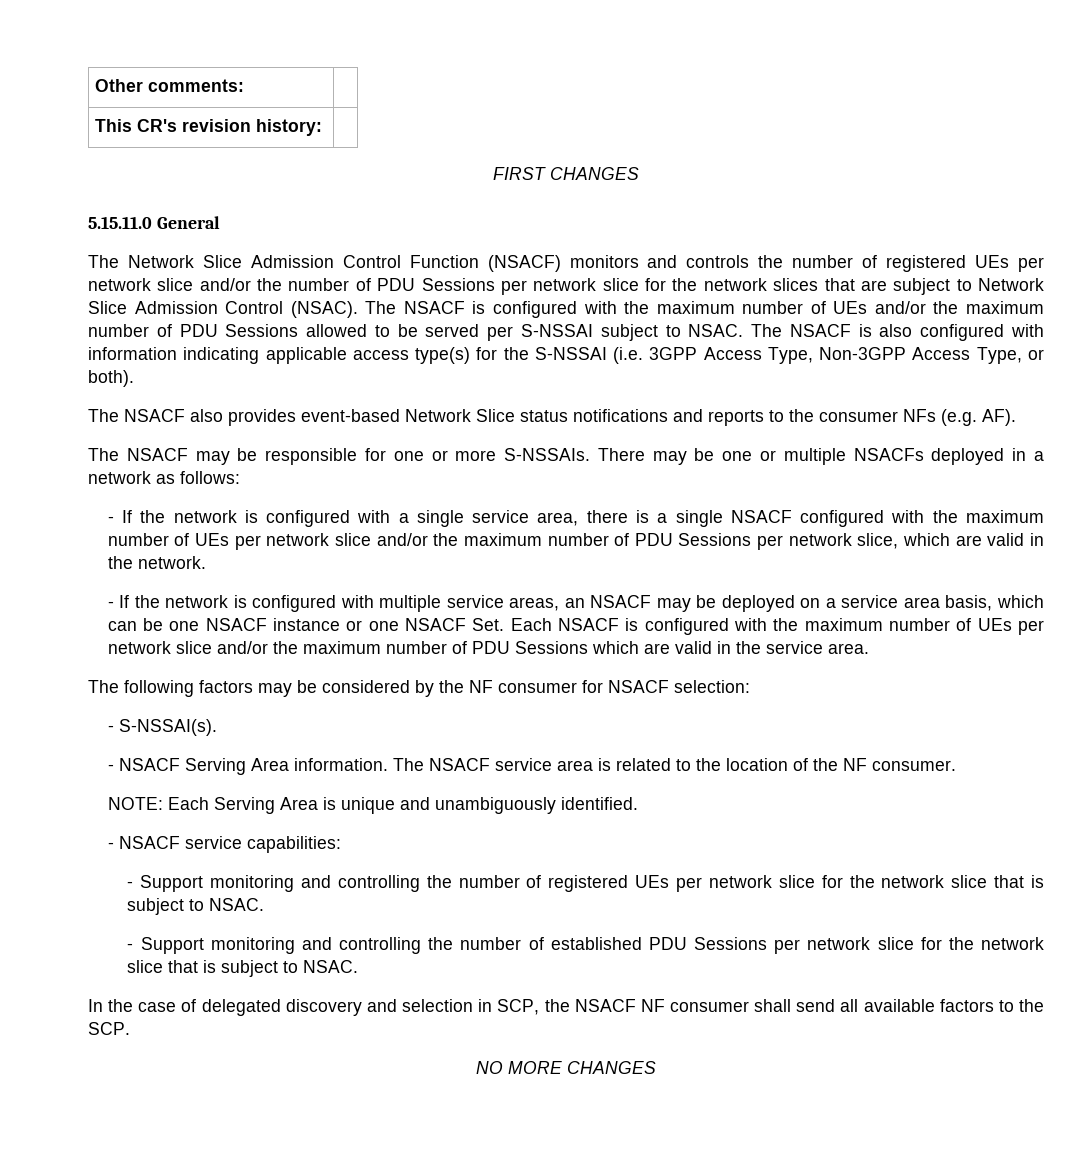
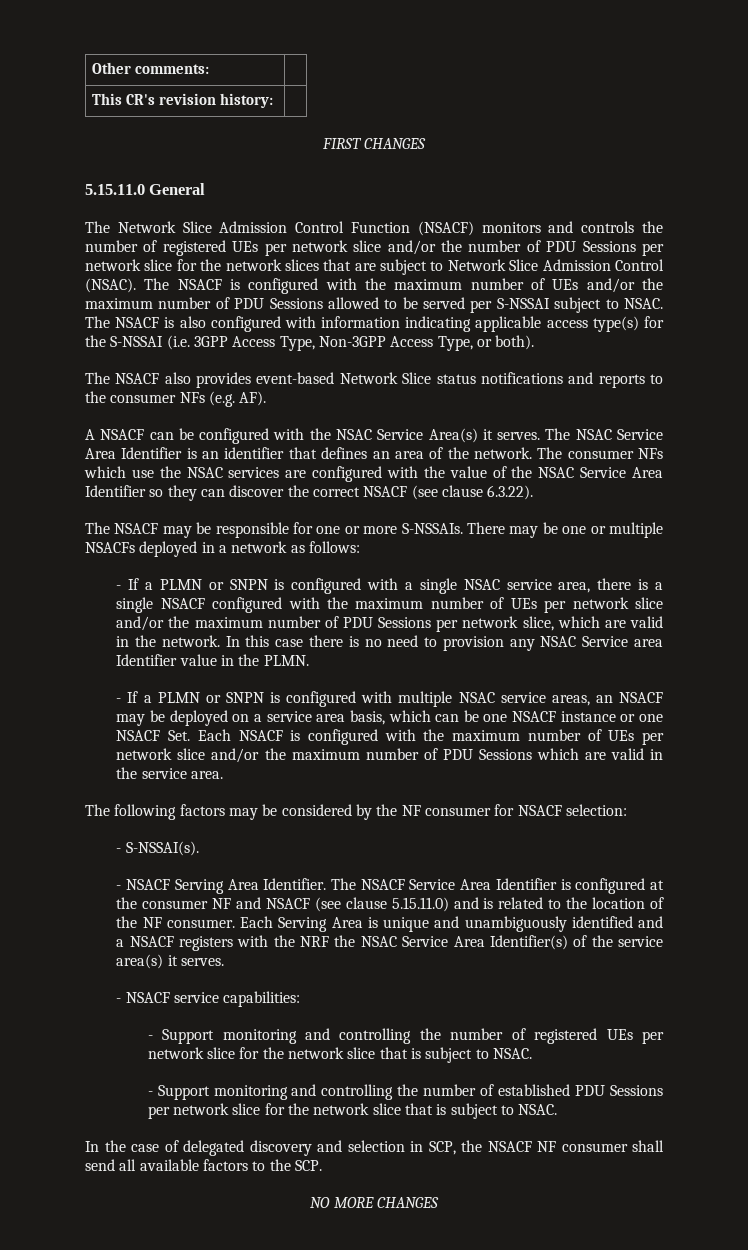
+ A NSACF can be configured with the NSAC Service Area(s) it serves. The NSAC Service Area Identifier is an identifier that defines an area of the network. The consumer NFs which use the NSAC services are configured with the value of the NSAC Service Area Identifier so they can discover the correct NSACF (see clause 6.3.22).
- - If the network is configured with a single service area, there is a single NSACF configured with the maximum number of UEs per network slice and/or the maximum number of PDU Sessions per network slice, which are valid in the network.
- - If the network is configured with multiple service areas, an NSACF may be deployed on a service area basis, which can be one NSACF instance or one NSACF Set. Each NSACF is configured with the maximum number of UEs per network slice and/or the maximum number of PDU Sessions which are valid in the service area.
+ - If a PLMN or SNPN is configured with a single NSAC service area, there is a single NSACF configured with the maximum number of UEs per network slice and/or the maximum number of PDU Sessions per network slice, which are valid in the network. In this case there is no need to provision any NSAC Service area Identifier value in the PLMN.
+ - If a PLMN or SNPN is configured with multiple NSAC service areas, an NSACF may be deployed on a service area basis, which can be one NSACF instance or one NSACF Set. Each NSACF is configured with the maximum number of UEs per network slice and/or the maximum number of PDU Sessions which are valid in the service area.
- - NSACF Serving Area information. The NSACF service area is related to the location of the NF consumer.
- NOTE: Each Serving Area is unique and unambiguously identified.
+ - NSACF Serving Area Identifier. The NSACF Service Area Identifier is configured at the consumer NF and NSACF (see clause 5.15.11.0) and is related to the location of the NF consumer. Each Serving Area is unique and unambiguously identified and a NSACF registers with the NRF the NSAC Service Area Identifier(s) of the service area(s) it serves.

